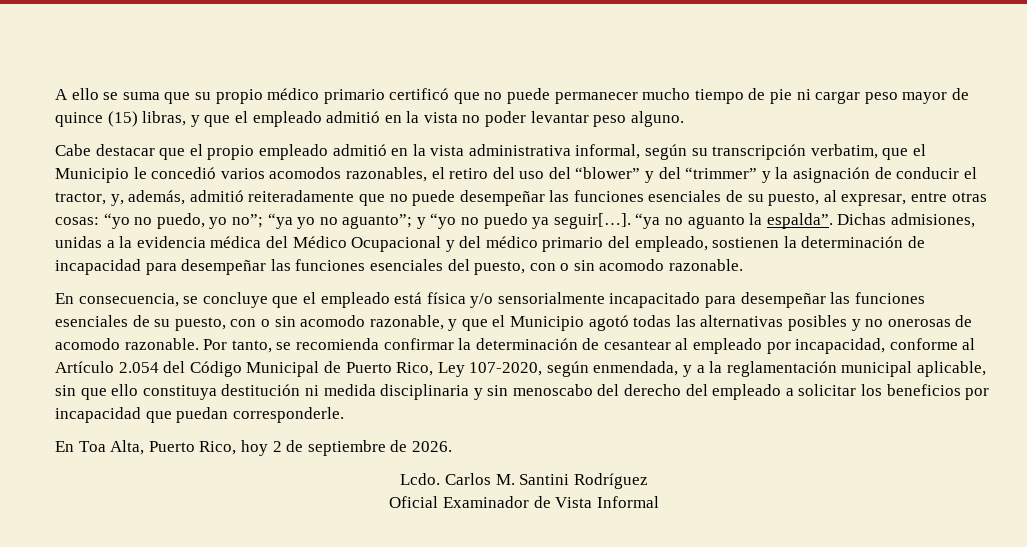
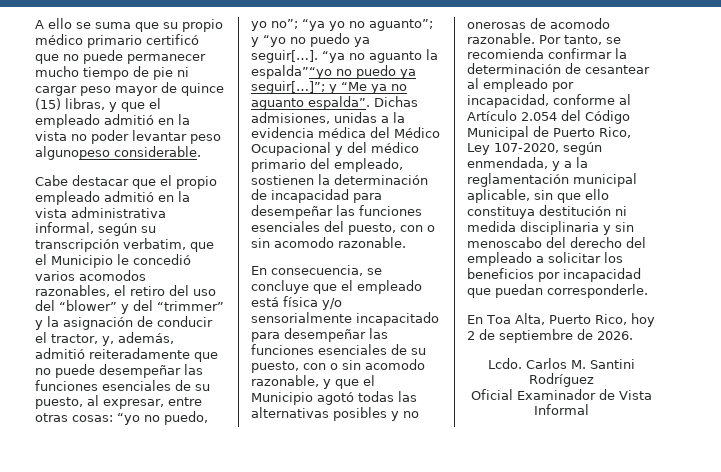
- A ello se suma que su propio médico primario certificó que no puede permanecer mucho tiempo de pie ni cargar peso mayor de quince (15) libras, y que el empleado admitió en la vista no poder levantar peso alguno.
+ A ello se suma que su propio médico primario certificó que no puede permanecer mucho tiempo de pie ni cargar peso mayor de quince (15) libras, y que el empleado admitió en la vista no poder levantar peso algunopeso considerable.
- “ya no aguanto la espalda”.
+ “ya no aguanto la espalda”“yo no puedo ya seguir[…]”; y “Me ya no aguanto espalda”.

